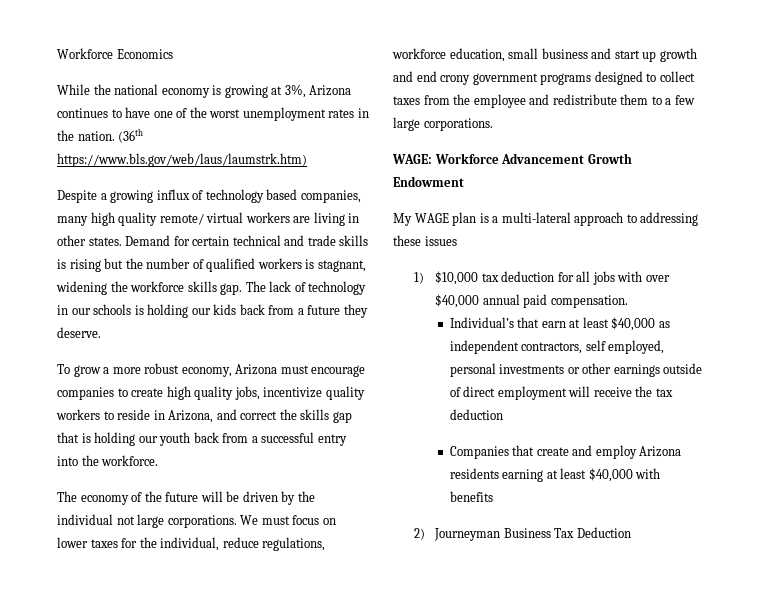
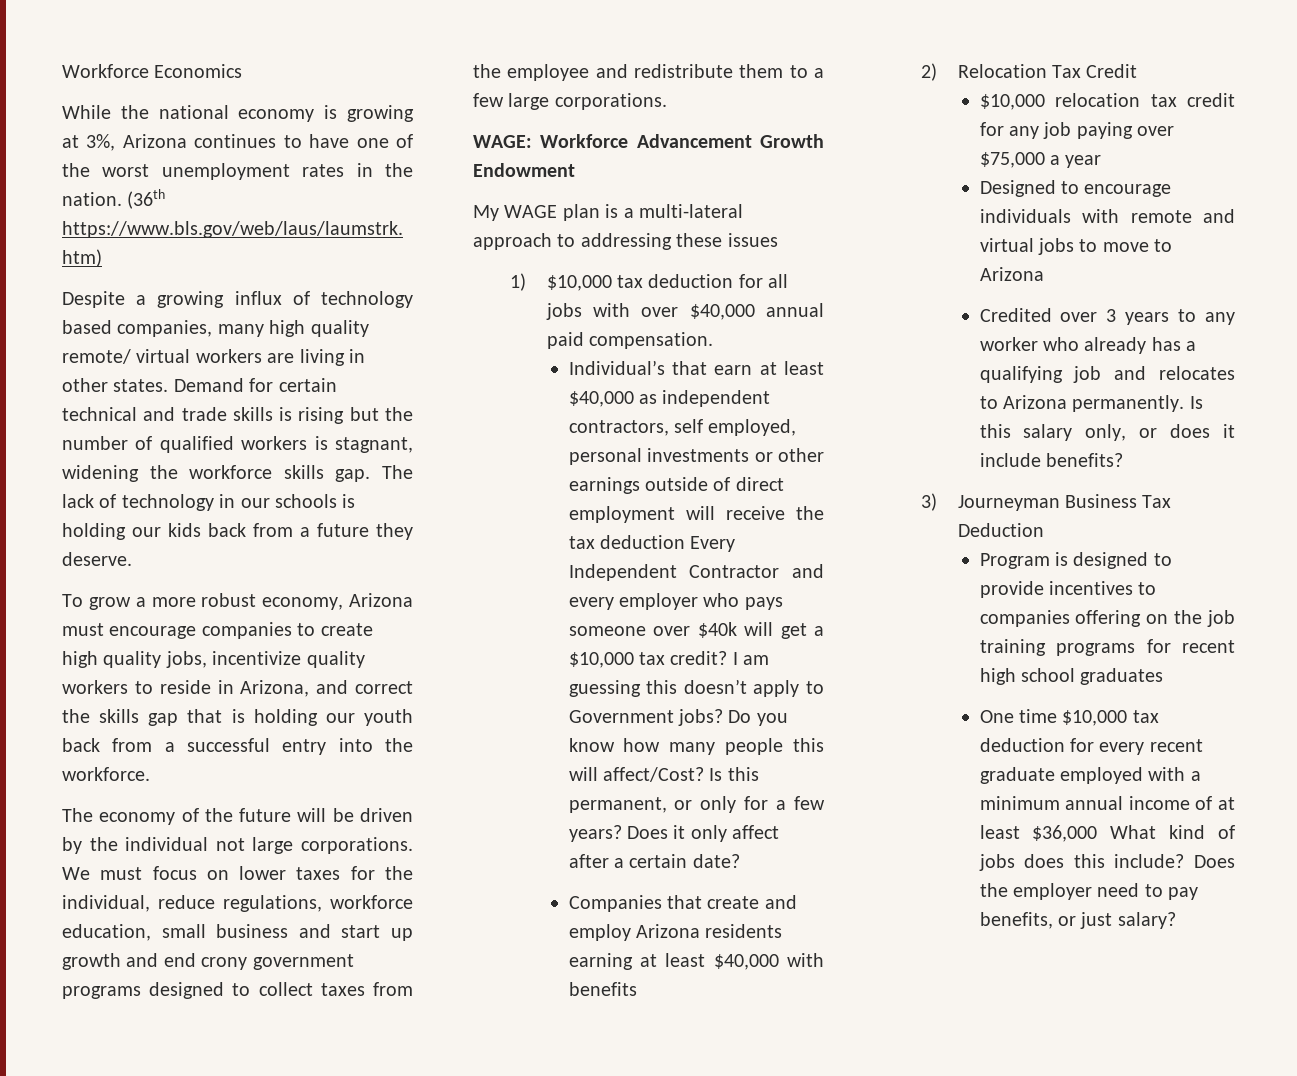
- Individual’s that earn at least $40,000 as independent contractors, self employed, personal investments or other earnings outside of direct employment will receive the tax deduction
+ Individual’s that earn at least $40,000 as independent contractors, self employed, personal investments or other earnings outside of direct employment will receive the tax deduction Every Independent Contractor and every employer who pays someone over $40k will get a $10,000 tax credit? I am guessing this doesn’t apply to Government jobs? Do you know how many people this will affect/Cost? Is this permanent, or only for a few years? Does it only affect after a certain date?
- 2) Journeyman Business Tax Deduction
+ 2) Relocation Tax Credit
+ $10,000 relocation tax credit for any job paying over $75,000 a year
+ Designed to encourage individuals with remote and virtual jobs to move to Arizona
+ Credited over 3 years to any worker who already has a qualifying job and relocates to Arizona permanently. Is this salary only, or does it include benefits?
+ 3) Journeyman Business Tax Deduction
+ Program is designed to provide incentives to companies offering on the job training programs for recent high school graduates
+ One time $10,000 tax deduction for every recent graduate employed with a minimum annual income of at least $36,000 What kind of jobs does this include? Does the employer need to pay benefits, or just salary?

